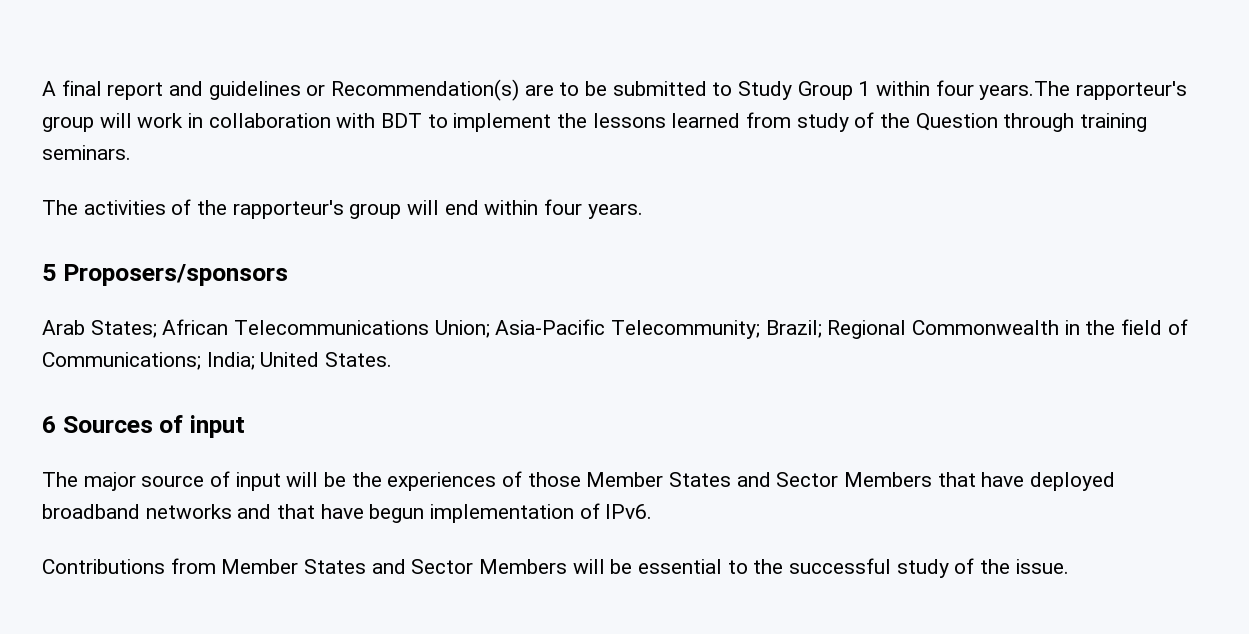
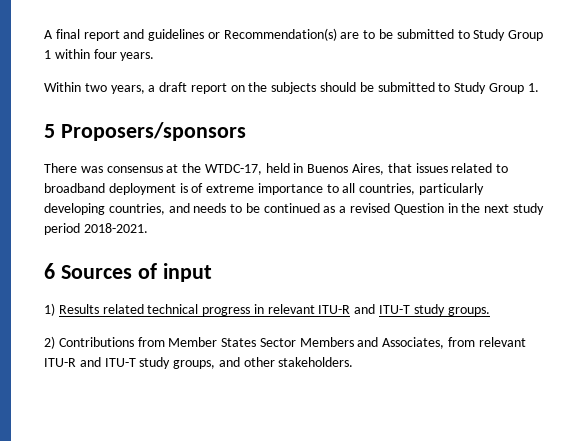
- A final report and guidelines or Recommendation(s) are to be submitted to Study Group 1 within four years.The rapporteur's group will work in collaboration with BDT to implement the lessons learned from study of the Question through training seminars.
- The activities of the rapporteur's group will end within four years.
+ A final report and guidelines or Recommendation(s) are to be submitted to Study Group 1 within four years.
+ Within two years, a draft report on the subjects should be submitted to Study Group 1.
  5 Proposers/sponsors
- Arab States; African Telecommunications Union; Asia-Pacific Telecommunity; Brazil; Regional Commonwealth in the field of Communications; India; United States.
+ There was consensus at the WTDC-17, held in Buenos Aires, that issues related to broadband deployment is of extreme importance to all countries, particularly developing countries, and needs to be continued as a revised Question in the next study period 2018-2021.
  6 Sources of input
- The major source of input will be the experiences of those Member States and Sector Members that have deployed broadband networks and that have begun implementation of IPv6.
- Contributions from Member States and Sector Members will be essential to the successful study of the issue.
+ 1) Results related technical progress in relevant ITU-R and ITU-T study groups.
+ 2) Contributions from Member States Sector Members and Associates, from relevant ITU-R and ITU-T study groups, and other stakeholders.

